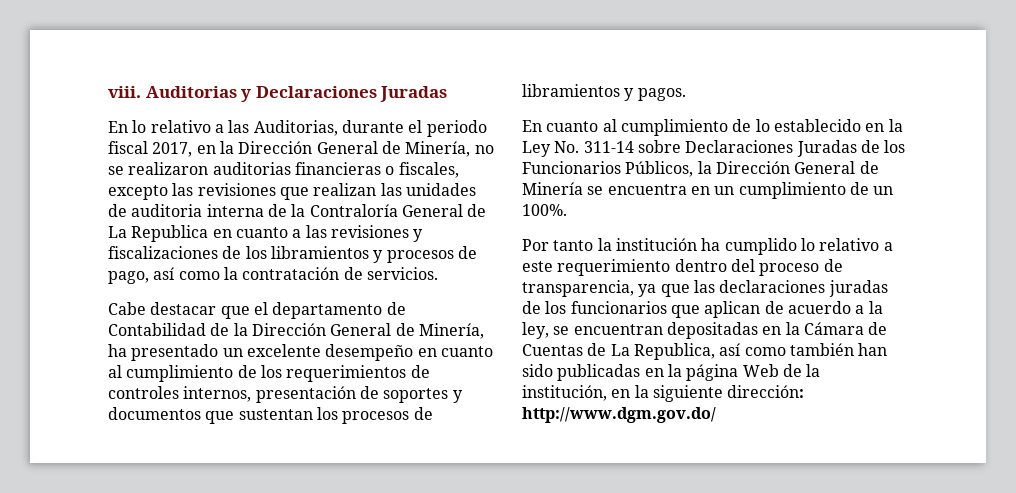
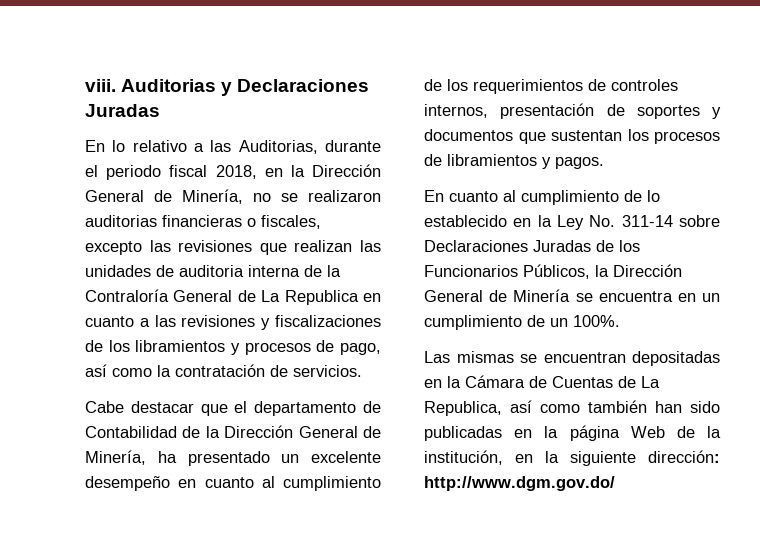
- En lo relativo a las Auditorias, durante el periodo fiscal 2017, en la Dirección General de Minería, no se realizaron auditorias financieras o fiscales, excepto las revisiones que realizan las unidades de auditoria interna de la Contraloría General de La Republica en cuanto a las revisiones y fiscalizaciones de los libramientos y procesos de pago, así como la contratación de servicios.
+ En lo relativo a las Auditorias, durante el periodo fiscal 2018, en la Dirección General de Minería, no se realizaron auditorias financieras o fiscales, excepto las revisiones que realizan las unidades de auditoria interna de la Contraloría General de La Republica en cuanto a las revisiones y fiscalizaciones de los libramientos y procesos de pago, así como la contratación de servicios.
- Por tanto la institución ha cumplido lo relativo a este requerimiento dentro del proceso de transparencia, ya que las declaraciones juradas de los funcionarios que aplican de acuerdo a la ley, se encuentran depositadas en la Cámara de Cuentas de La Republica, así como también han sido publicadas en la página Web de la institución, en la siguiente dirección: http://www.dgm.gov.do/
+ Las mismas se encuentran depositadas en la Cámara de Cuentas de La Republica, así como también han sido publicadas en la página Web de la institución, en la siguiente dirección: http://www.dgm.gov.do/

